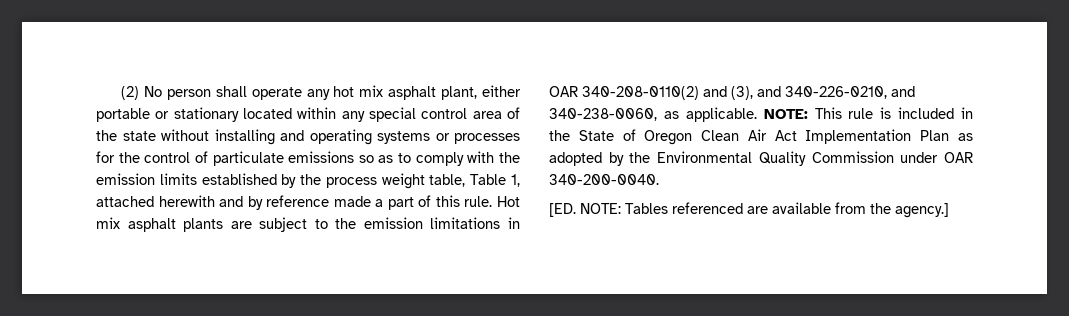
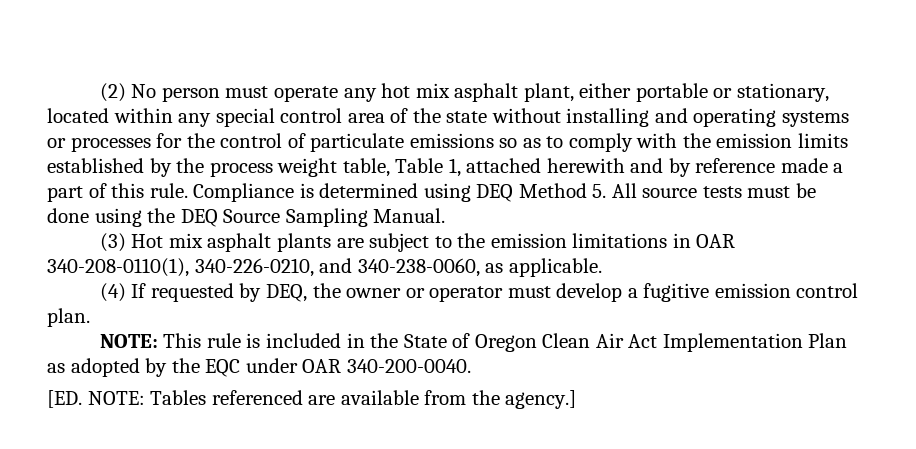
- (2) No person shall operate any hot mix asphalt plant, either portable or stationary located within any special control area of the state without installing and operating systems or processes for the control of particulate emissions so as to comply with the emission limits established by the process weight table, Table 1, attached herewith and by reference made a part of this rule.
+ (2) No person must operate any hot mix asphalt plant, either portable or stationary, located within any special control area of the state without installing and operating systems or processes for the control of particulate emissions so as to comply with the emission limits established by the process weight table, Table 1, attached herewith and by reference made a part of this rule.
- Hot mix asphalt plants are subject to the emission limitations in OAR 340-208-0110(2) and (3), and 340-226-0210, and 340-238-0060, as applicable. NOTE: This rule is included in the State of Oregon Clean Air Act Implementation Plan as adopted by the Environmental Quality Commission under OAR 340-200-0040.
+ Compliance is determined using DEQ Method 5. All source tests must be done using the DEQ Source Sampling Manual.
+ (3) Hot mix asphalt plants are subject to the emission limitations in OAR 340-208-0110(1), 340-226-0210, and 340-238-0060, as applicable.
+ (4) If requested by DEQ, the owner or operator must develop a fugitive emission control plan.
+ NOTE: This rule is included in the State of Oregon Clean Air Act Implementation Plan as adopted by the EQC under OAR 340-200-0040.

